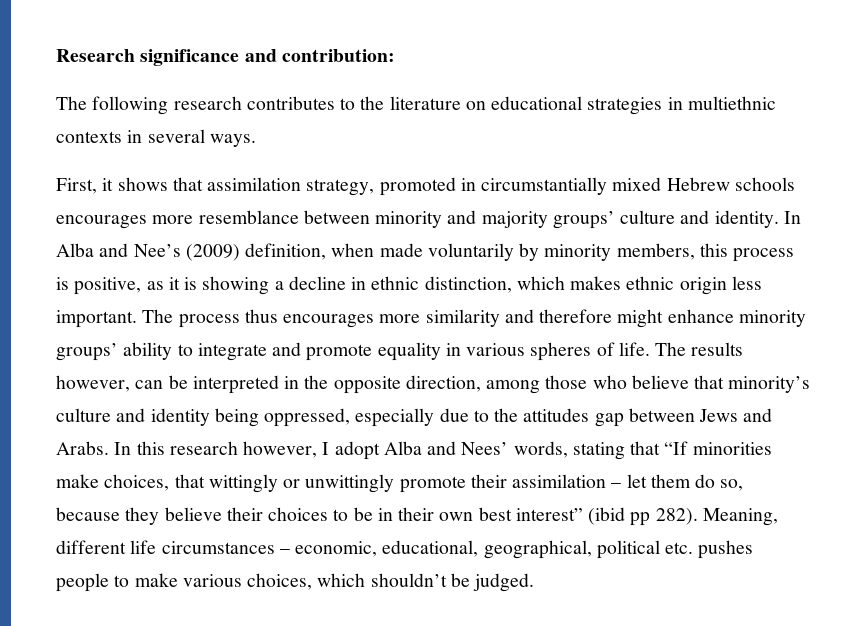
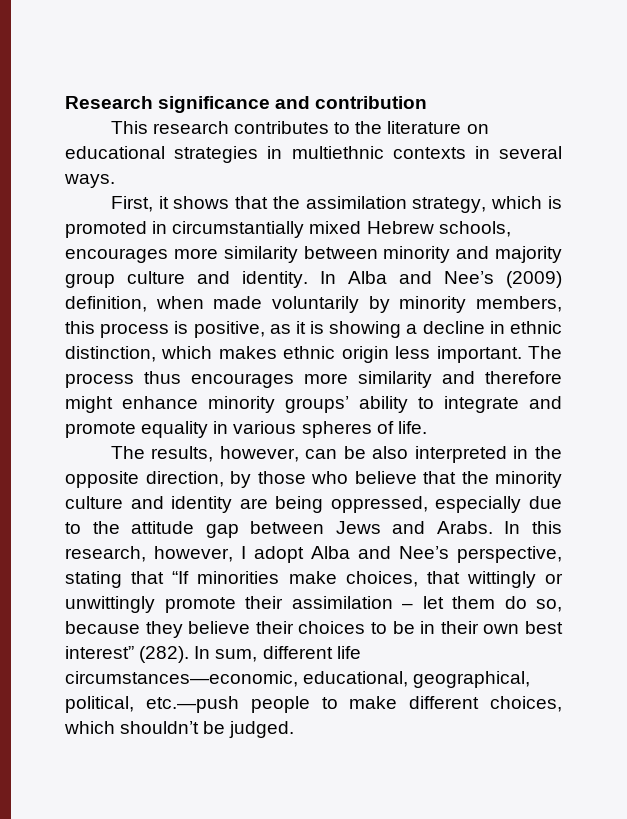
- Research significance and contribution:
- The following research contributes to the literature on educational strategies in multiethnic contexts in several ways.
+ Research significance and contribution
+ This research contributes to the literature on educational strategies in multiethnic contexts in several ways.
- First, it shows that assimilation strategy, promoted in circumstantially mixed Hebrew schools encourages more resemblance between minority and majority groups’ culture and identity.
+ First, it shows that the assimilation strategy, which is promoted in circumstantially mixed Hebrew schools, encourages more similarity between minority and majority group culture and identity.
- The process thus encourages more similarity and therefore might enhance minority groups’ ability to integrate and promote equality in various spheres of life. The results however, can be interpreted in the opposite direction, among those who believe that minority’s culture and identity being oppressed, especially due to the attitudes gap between Jews and Arabs.
+ The process thus encourages more similarity and therefore might enhance minority groups’ ability to integrate and promote equality in various spheres of life.
+ The results, however, can be also interpreted in the opposite direction, by those who believe that the minority culture and identity are being oppressed, especially due to the attitude gap between Jews and Arabs.
- In this research however, I adopt Alba and Nees’ words, stating that “If minorities make choices, that wittingly or unwittingly promote their assimilation – let them do so, because they believe their choices to be in their own best interest” (ibid pp 282). Meaning, different life circumstances – economic, educational, geographical, political etc. pushes people to make various choices, which shouldn’t be judged.
+ In this research, however, I adopt Alba and Nee’s perspective, stating that “If minorities make choices, that wittingly or unwittingly promote their assimilation – let them do so, because they believe their choices to be in their own best interest” (282). In sum, different life circumstances—economic, educational, geographical, political, etc.—push people to make different choices, which shouldn’t be judged.

